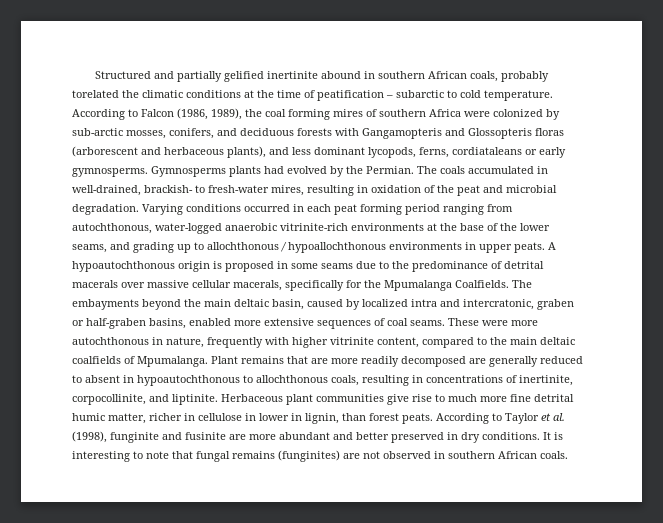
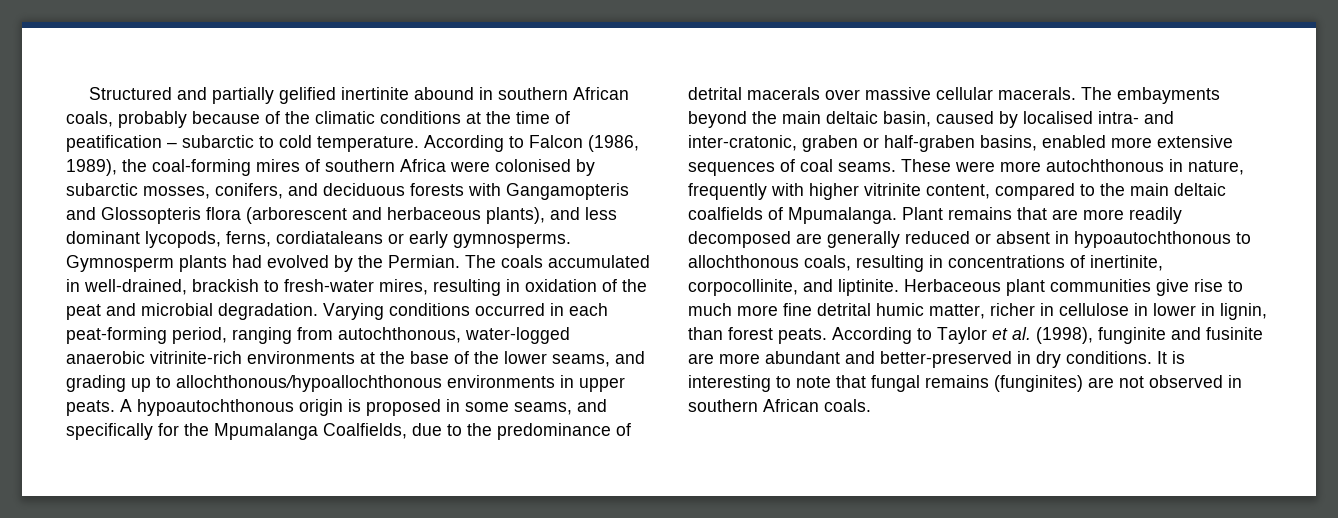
- Structured and partially gelified inertinite abound in southern African coals, probably torelated the climatic conditions at the time of peatification – subarctic to cold temperature.
+ Structured and partially gelified inertinite abound in southern African coals, probably because of the climatic conditions at the time of peatification – subarctic to cold temperature.
- According to Falcon (1986, 1989), the coal forming mires of southern Africa were colonized by sub-arctic mosses, conifers, and deciduous forests with Gangamopteris and Glossopteris floras (arborescent and herbaceous plants), and less dominant lycopods, ferns, cordiataleans or early gymnosperms.
+ According to Falcon (1986, 1989), the coal-forming mires of southern Africa were colonised by subarctic mosses, conifers, and deciduous forests with Gangamopteris and Glossopteris flora (arborescent and herbaceous plants), and less dominant lycopods, ferns, cordiataleans or early gymnosperms.
- Gymnosperms plants had evolved by the Permian.
+ Gymnosperm plants had evolved by the Permian.
- The coals accumulated in well-drained, brackish- to fresh-water mires, resulting in oxidation of the peat and microbial degradation.
+ The coals accumulated in well-drained, brackish to fresh-water mires, resulting in oxidation of the peat and microbial degradation.
- Varying conditions occurred in each peat forming period ranging from autochthonous, water-logged anaerobic vitrinite-rich environments at the base of the lower seams, and grading up to allochthonous / hypoallochthonous environments in upper peats.
+ Varying conditions occurred in each peat-forming period, ranging from autochthonous, water-logged anaerobic vitrinite-rich environments at the base of the lower seams, and grading up to allochthonous/hypoallochthonous environments in upper peats.
- A hypoautochthonous origin is proposed in some seams due to the predominance of detrital macerals over massive cellular macerals, specifically for the Mpumalanga Coalfields.
+ A hypoautochthonous origin is proposed in some seams, and specifically for the Mpumalanga Coalfields, due to the predominance of detrital macerals over massive cellular macerals.
- The embayments beyond the main deltaic basin, caused by localized intra and intercratonic, graben or half-graben basins, enabled more extensive sequences of coal seams.
+ The embayments beyond the main deltaic basin, caused by localised intra- and inter-cratonic, graben or half-graben basins, enabled more extensive sequences of coal seams.
- Plant remains that are more readily decomposed are generally reduced to absent in hypoautochthonous to allochthonous coals, resulting in concentrations of inertinite, corpocollinite, and liptinite.
+ Plant remains that are more readily decomposed are generally reduced or absent in hypoautochthonous to allochthonous coals, resulting in concentrations of inertinite, corpocollinite, and liptinite.
- According to Taylor et al. (1998), funginite and fusinite are more abundant and better preserved in dry conditions.
+ According to Taylor et al. (1998), funginite and fusinite are more abundant and better-preserved in dry conditions.

